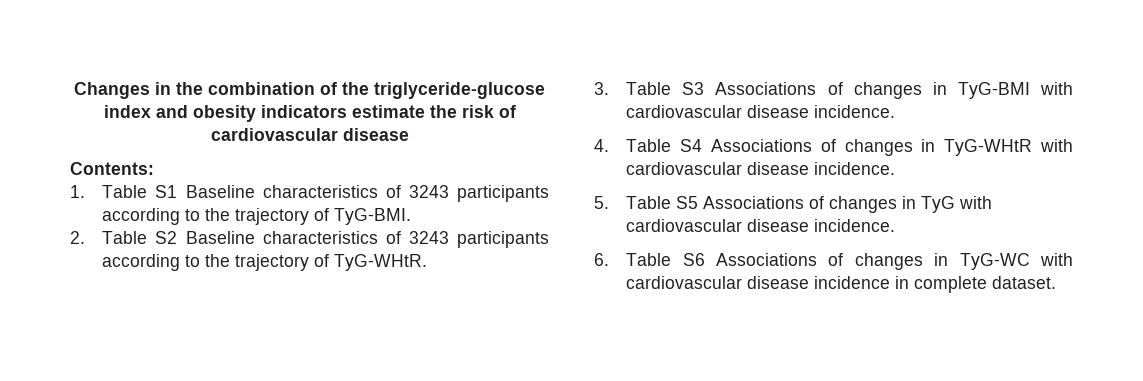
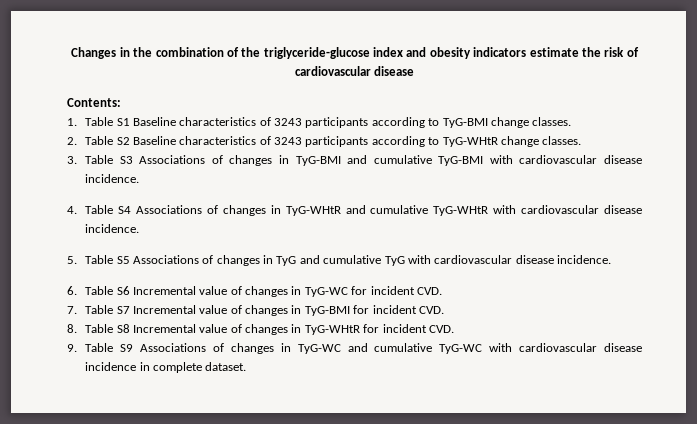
- 1. Table S1 Baseline characteristics of 3243 participants according to the trajectory of TyG-BMI.
+ 1. Table S1 Baseline characteristics of 3243 participants according to TyG-BMI change classes.
- 2. Table S2 Baseline characteristics of 3243 participants according to the trajectory of TyG-WHtR.
+ 2. Table S2 Baseline characteristics of 3243 participants according to TyG-WHtR change classes.
- 3. Table S3 Associations of changes in TyG-BMI with cardiovascular disease incidence.
+ 3. Table S3 Associations of changes in TyG-BMI and cumulative TyG-BMI with cardiovascular disease incidence.
- 4. Table S4 Associations of changes in TyG-WHtR with cardiovascular disease incidence.
+ 4. Table S4 Associations of changes in TyG-WHtR and cumulative TyG-WHtR with cardiovascular disease incidence.
- 5. Table S5 Associations of changes in TyG with cardiovascular disease incidence.
+ 5. Table S5 Associations of changes in TyG and cumulative TyG with cardiovascular disease incidence.
- 6. Table S6 Associations of changes in TyG-WC with cardiovascular disease incidence in complete dataset.
+ 6. Table S6 Incremental value of changes in TyG-WC for incident CVD.
+ 7. Table S7 Incremental value of changes in TyG-BMI for incident CVD.
+ 8. Table S8 Incremental value of changes in TyG-WHtR for incident CVD.
+ 9. Table S9 Associations of changes in TyG-WC and cumulative TyG-WC with cardiovascular disease incidence in complete dataset.

